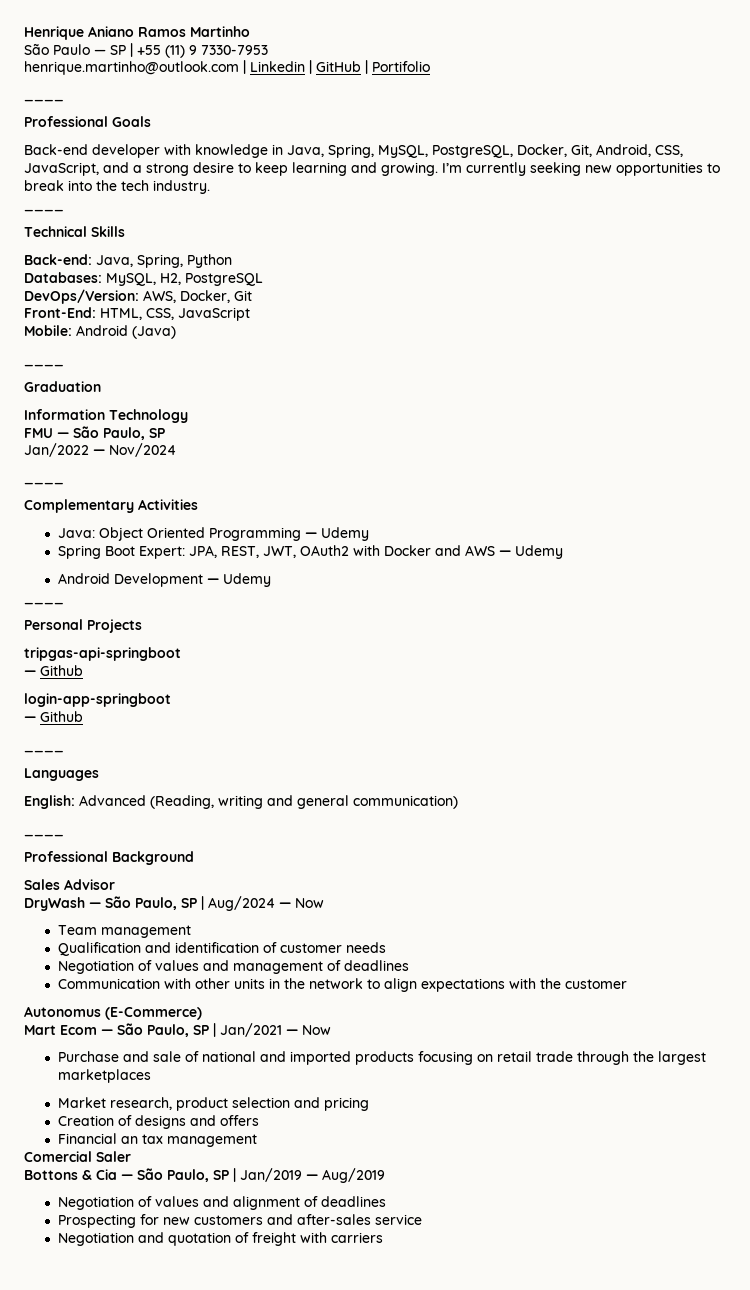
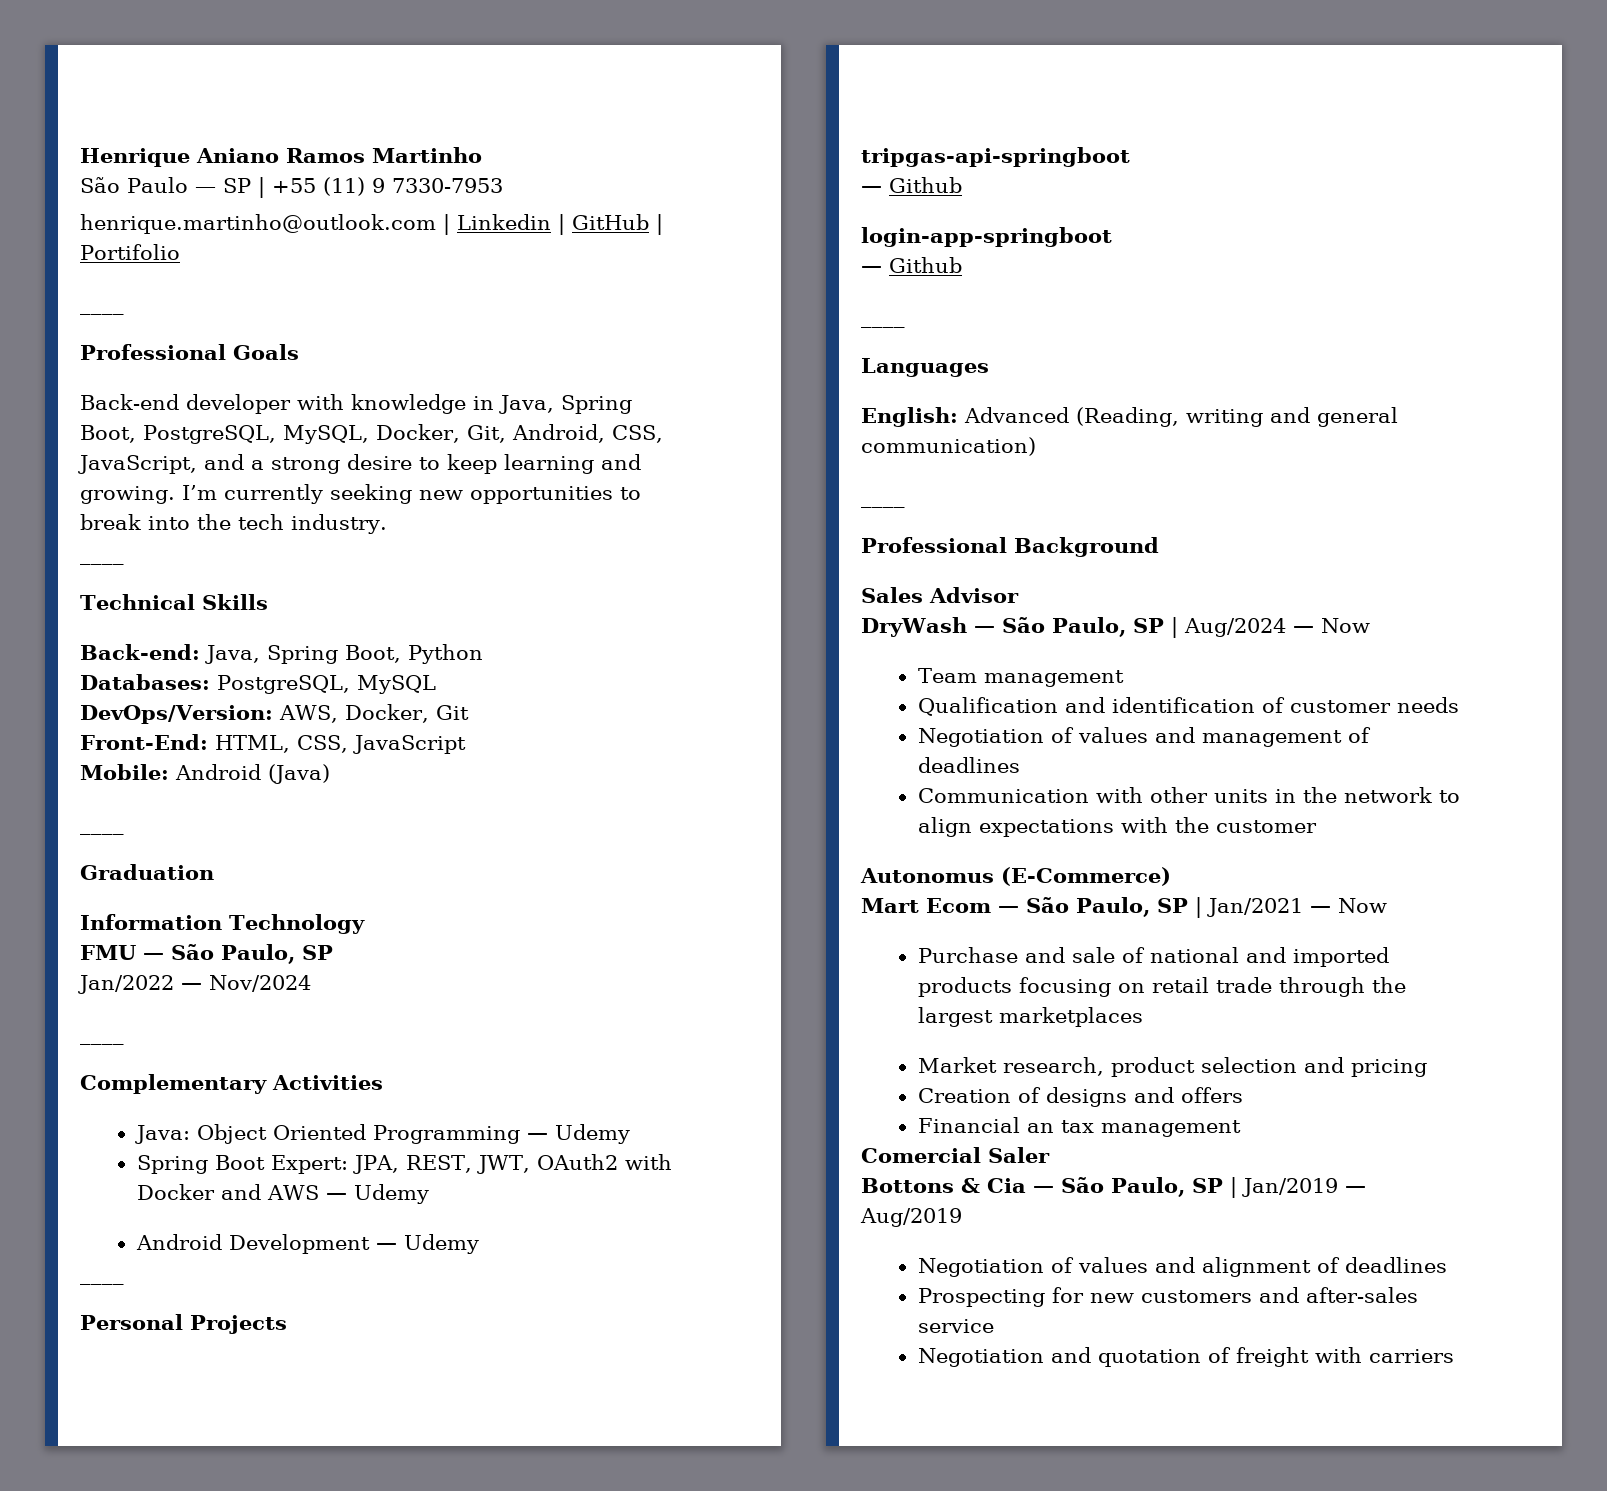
- Back-end developer with knowledge in Java, Spring, MySQL, PostgreSQL, Docker, Git, Android, CSS, JavaScript, and a strong desire to keep learning and growing.
+ Back-end developer with knowledge in Java, Spring Boot, PostgreSQL, MySQL, Docker, Git, Android, CSS, JavaScript, and a strong desire to keep learning and growing.
- Back-end: Java, Spring, Python
+ Back-end: Java, Spring Boot, Python
- Databases: MySQL, H2, PostgreSQL
+ Databases: PostgreSQL, MySQL

